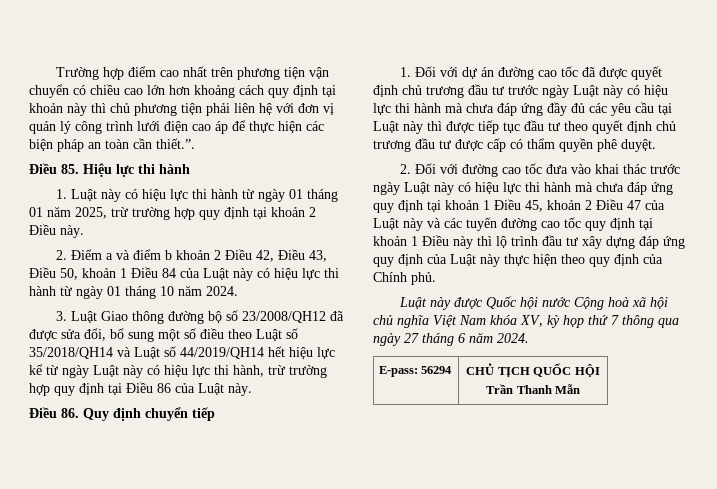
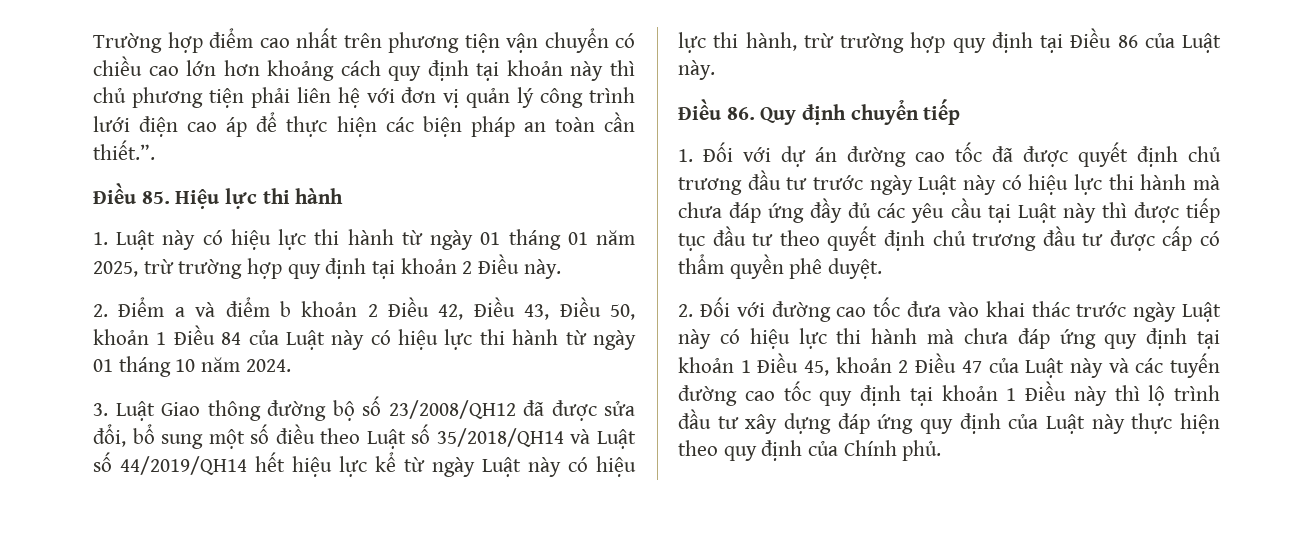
- Luật này được Quốc hội nước Cộng hoà xã hội chủ nghĩa Việt Nam khóa XV, kỳ họp thứ 7 thông qua ngày 27 tháng 6 năm 2024.
- E-pass: 56294 | CHỦ TỊCH QUỐC HỘI
- Trần Thanh Mẫn

